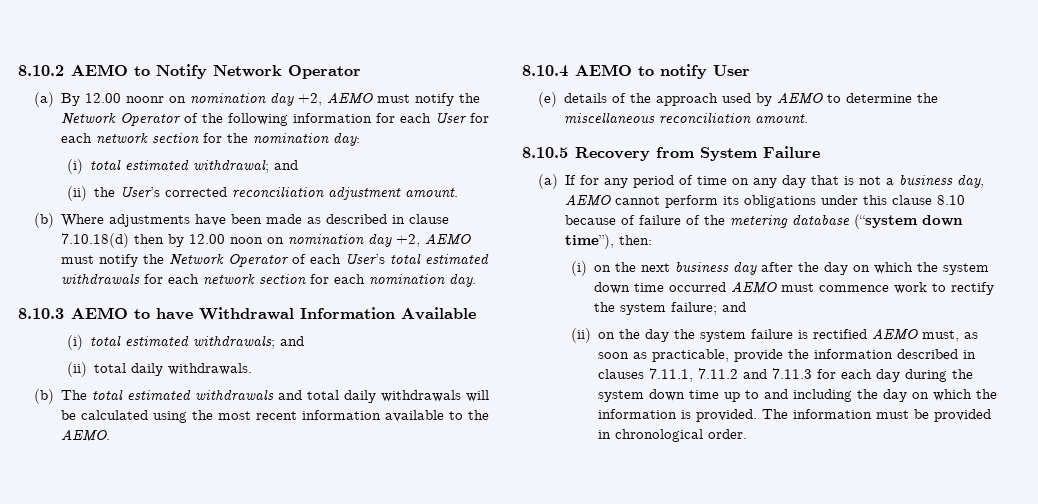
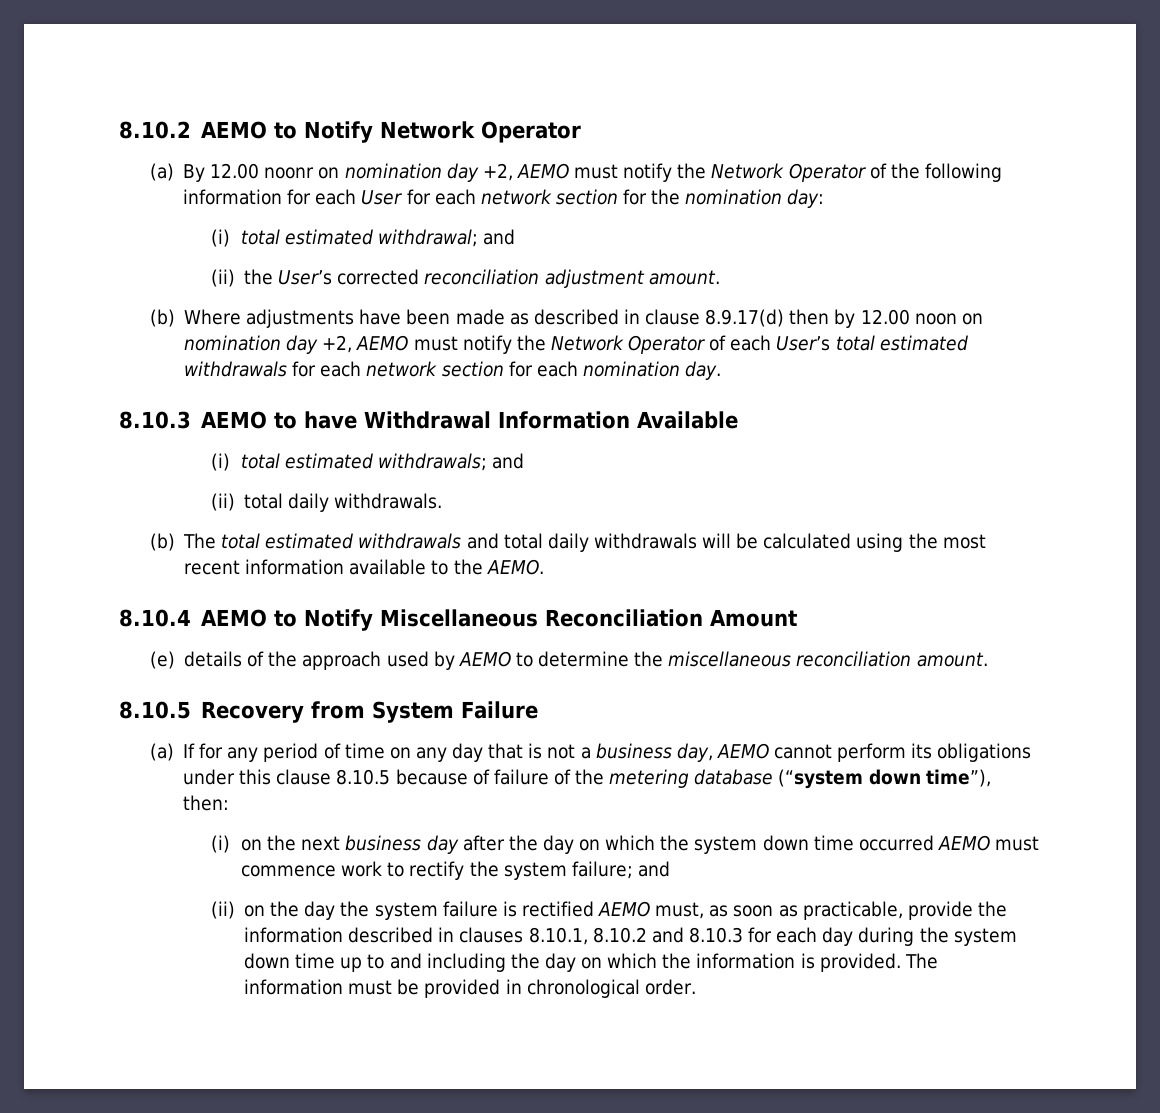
- (b) Where adjustments have been made as described in clause 7.10.18(d) then by 12.00 noon on nomination day +2, AEMO must notify the Network Operator of each User’s total estimated withdrawals for each network section for each nomination day.
+ (b) Where adjustments have been made as described in clause 8.9.17(d) then by 12.00 noon on nomination day +2, AEMO must notify the Network Operator of each User’s total estimated withdrawals for each network section for each nomination day.
- 8.10.4 AEMO to notify User
+ 8.10.4 AEMO to Notify Miscellaneous Reconciliation Amount
- (a) If for any period of time on any day that is not a business day, AEMO cannot perform its obligations under this clause 8.10 because of failure of the metering database (“system down time”), then:
+ (a) If for any period of time on any day that is not a business day, AEMO cannot perform its obligations under this clause 8.10.5 because of failure of the metering database (“system down time”), then:
- (ii) on the day the system failure is rectified AEMO must, as soon as practicable, provide the information described in clauses 7.11.1, 7.11.2 and 7.11.3 for each day during the system down time up to and including the day on which the information is provided.
+ (ii) on the day the system failure is rectified AEMO must, as soon as practicable, provide the information described in clauses 8.10.1, 8.10.2 and 8.10.3 for each day during the system down time up to and including the day on which the information is provided.

